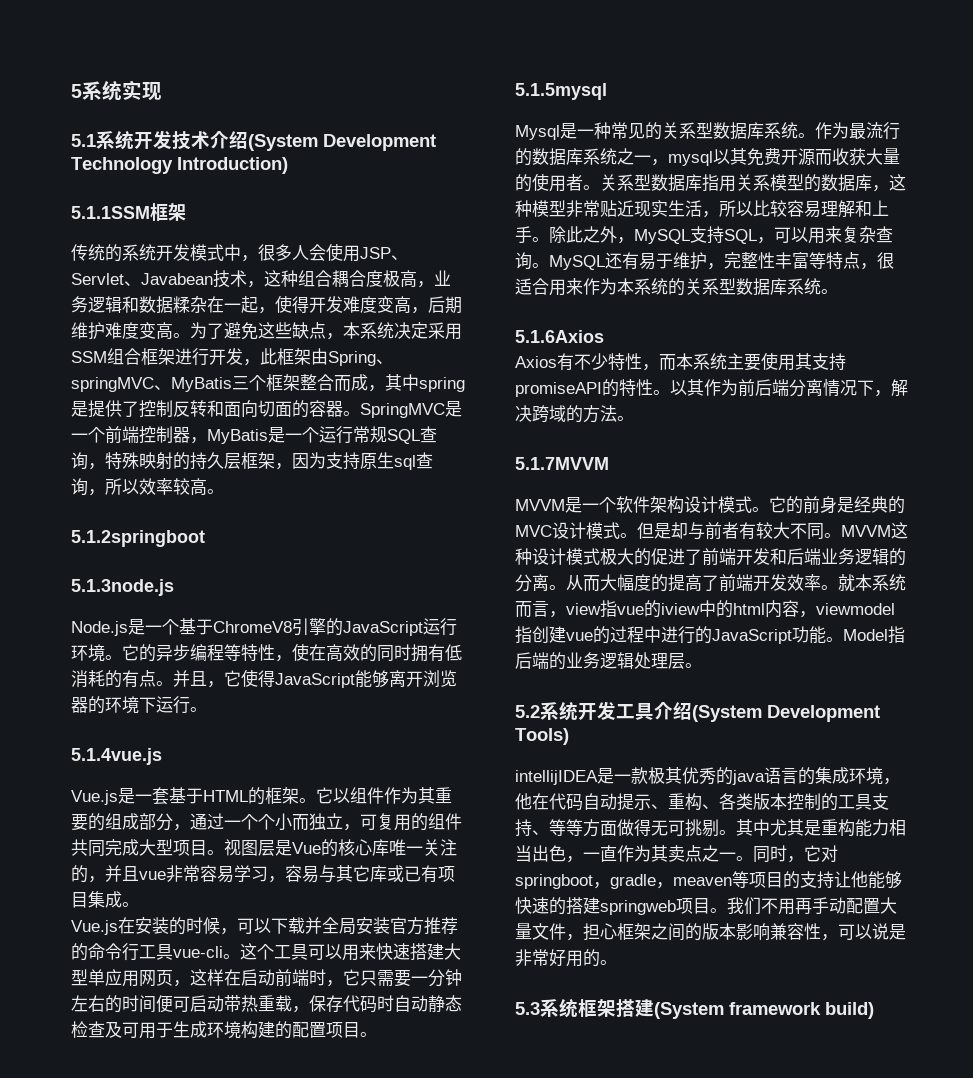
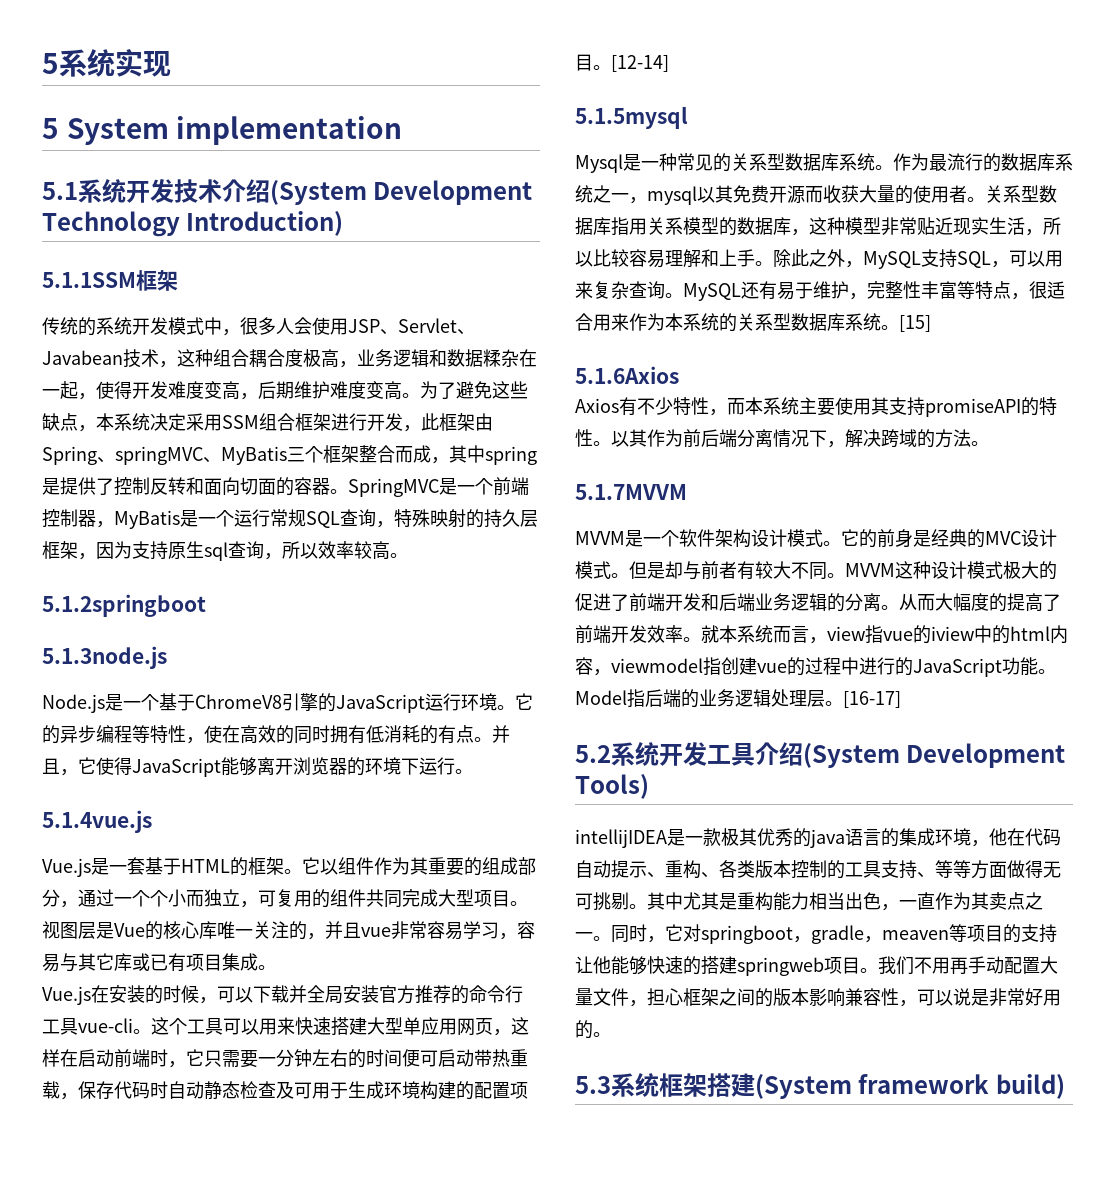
+ 5 System implementation
+ [12-14]
+ [15]
+ [16-17]

